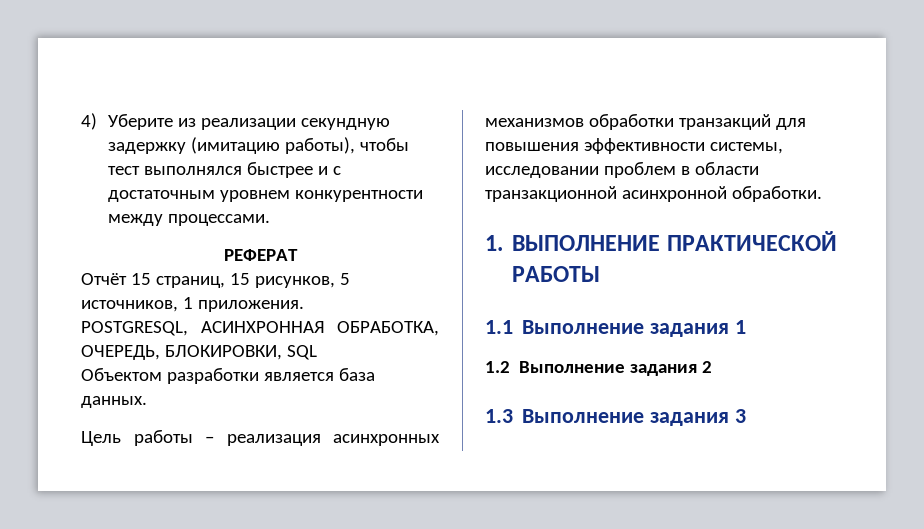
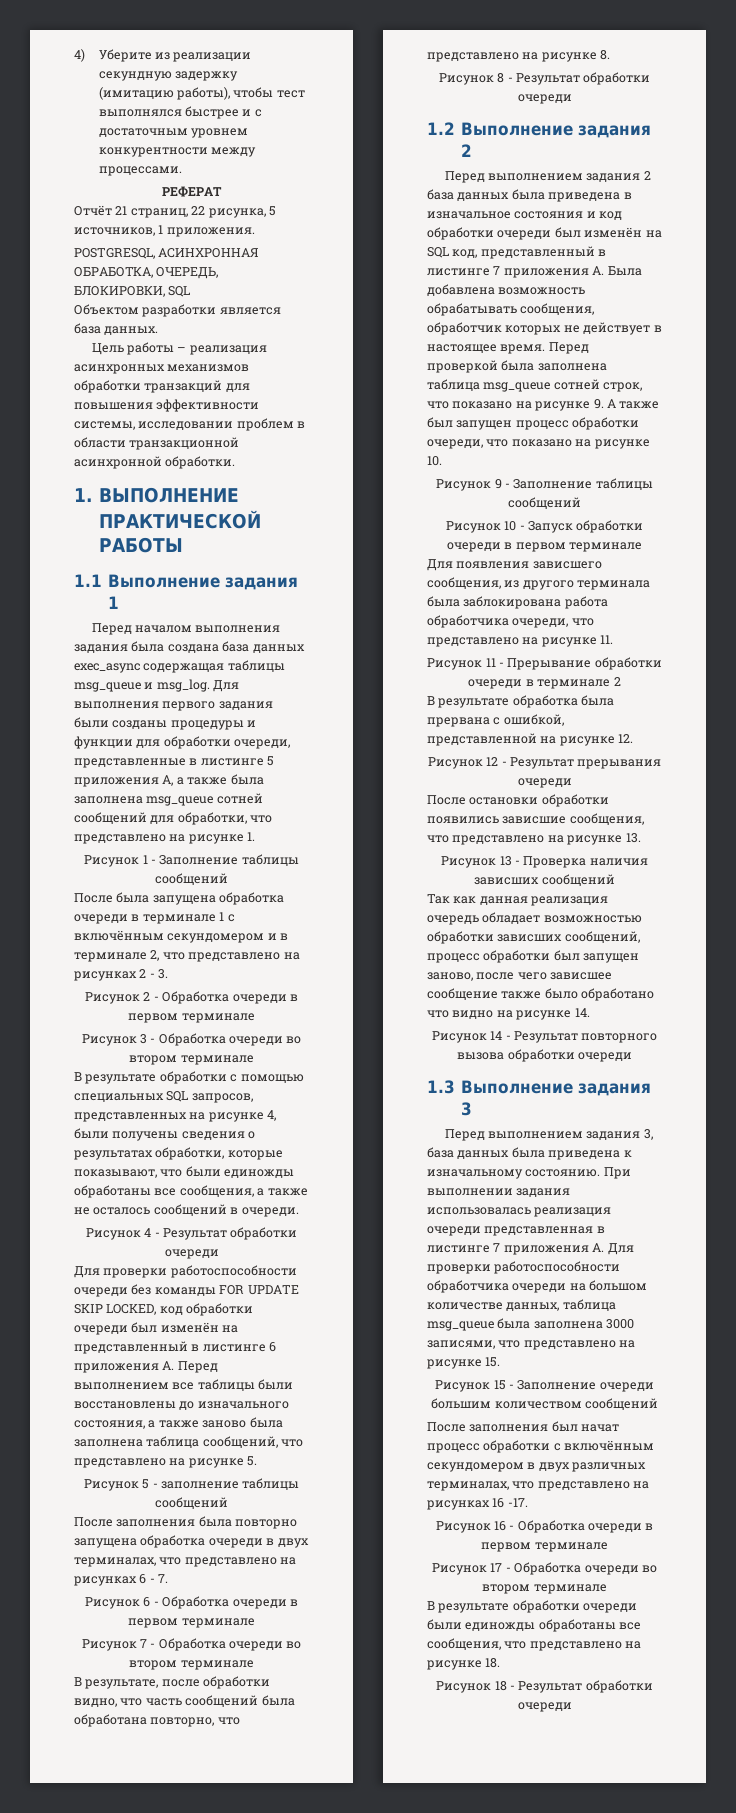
- Отчёт 15 страниц, 15 рисунков, 5 источников, 1 приложения.
+ Отчёт 21 страниц, 22 рисунка, 5 источников, 1 приложения.
+ Перед началом выполнения задания была создана база данных exec_async содержащая таблицы msg_queue и msg_log. Для выполнения первого задания были созданы процедуры и функции для обработки очереди, представленные в листинге 5 приложения А, а также была заполнена msg_queue сотней сообщений для обработки, что представлено на рисунке 1.
+ Рисунок 1 - Заполнение таблицы сообщений
+ После была запущена обработка очереди в терминале 1 с включённым секундомером и в терминале 2, что представлено на рисунках 2 - 3.
+ Рисунок 2 - Обработка очереди в первом терминале
+ Рисунок 3 - Обработка очереди во втором терминале
+ В результате обработки с помощью специальных SQL запросов, представленных на рисунке 4, были получены сведения о результатах обработки, которые показывают, что были единожды обработаны все сообщения, а также не осталось сообщений в очереди.
+ Рисунок 4 - Результат обработки очереди
+ Для проверки работоспособности очереди без команды FOR UPDATE SKIP LOCKED, код обработки очереди был изменён на представленный в листинге 6 приложения А. Перед выполнением все таблицы были восстановлены до изначального состояния, а также заново была заполнена таблица сообщений, что представлено на рисунке 5.
+ Рисунок 5 - заполнение таблицы сообщений
+ После заполнения была повторно запущена обработка очереди в двух терминалах, что представлено на рисунках 6 - 7.
+ Рисунок 6 - Обработка очереди в первом терминале
+ Рисунок 7 - Обработка очереди во втором терминале
+ В результате, после обработки видно, что часть сообщений была обработана повторно, что представлено на рисунке 8.
+ Рисунок 8 - Результат обработки очереди
  1.2 Выполнение задания 2
+ Перед выполнением задания 2 база данных была приведена в изначальное состояния и код обработки очереди был изменён на SQL код, представленный в листинге 7 приложения А. Была добавлена возможность обрабатывать сообщения, обработчик которых не действует в настоящее время. Перед проверкой была заполнена таблица msg_queue сотней строк, что показано на рисунке 9. А также был запущен процесс обработки очереди, что показано на рисунке 10.
+ Рисунок 9 - Заполнение таблицы сообщений
+ Рисунок 10 - Запуск обработки очереди в первом терминале
+ Для появления зависшего сообщения, из другого терминала была заблокирована работа обработчика очереди, что представлено на рисунке 11.
+ Рисунок 11 - Прерывание обработки очереди в терминале 2
+ В результате обработка была прервана с ошибкой, представленной на рисунке 12.
+ Рисунок 12 - Результат прерывания очереди
+ После остановки обработки появились зависшие сообщения, что представлено на рисунке 13.
+ Рисунок 13 - Проверка наличия зависших сообщений
+ Так как данная реализация очередь обладает возможностью обработки зависших сообщений, процесс обработки был запущен заново, после чего зависшее сообщение также было обработано что видно на рисунке 14.
+ Рисунок 14 - Результат повторного вызова обработки очереди
  1.3 Выполнение задания 3
+ Перед выполнением задания 3, база данных была приведена к изначальному состоянию. При выполнении задания использовалась реализация очереди представленная в листинге 7 приложения А. Для проверки работоспособности обработчика очереди на большом количестве данных, таблица msg_queue была заполнена 3000 записями, что представлено на рисунке 15.
+ Рисунок 15 - Заполнение очереди большим количеством сообщений
+ После заполнения был начат процесс обработки с включённым секундомером в двух различных терминалах, что представлено на рисунках 16 -17.
+ Рисунок 16 - Обработка очереди в первом терминале
+ Рисунок 17 - Обработка очереди во втором терминале
+ В результате обработки очереди были единожды обработаны все сообщения, что представлено на рисунке 18.
+ Рисунок 18 - Результат обработки очереди

